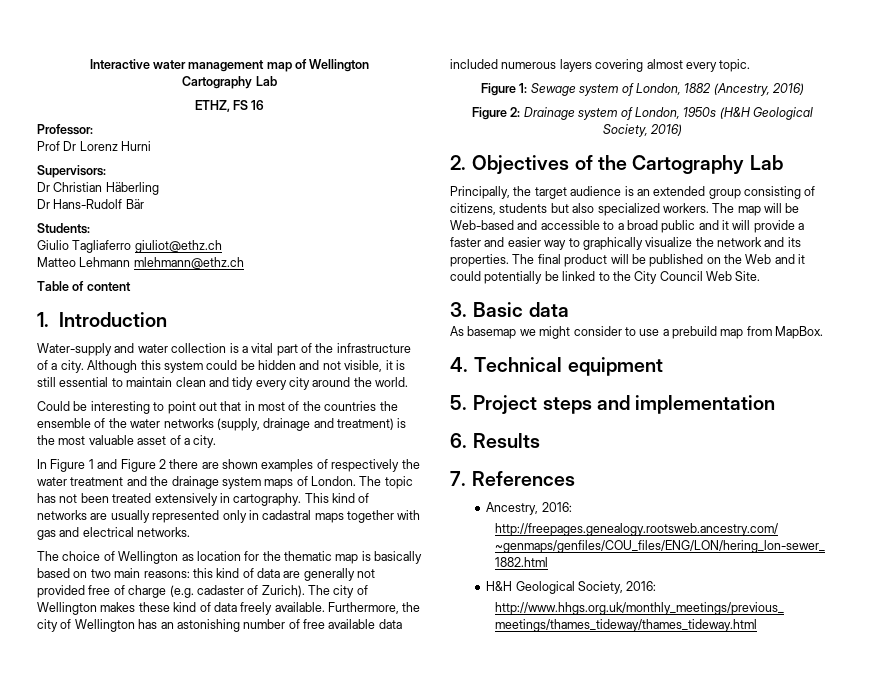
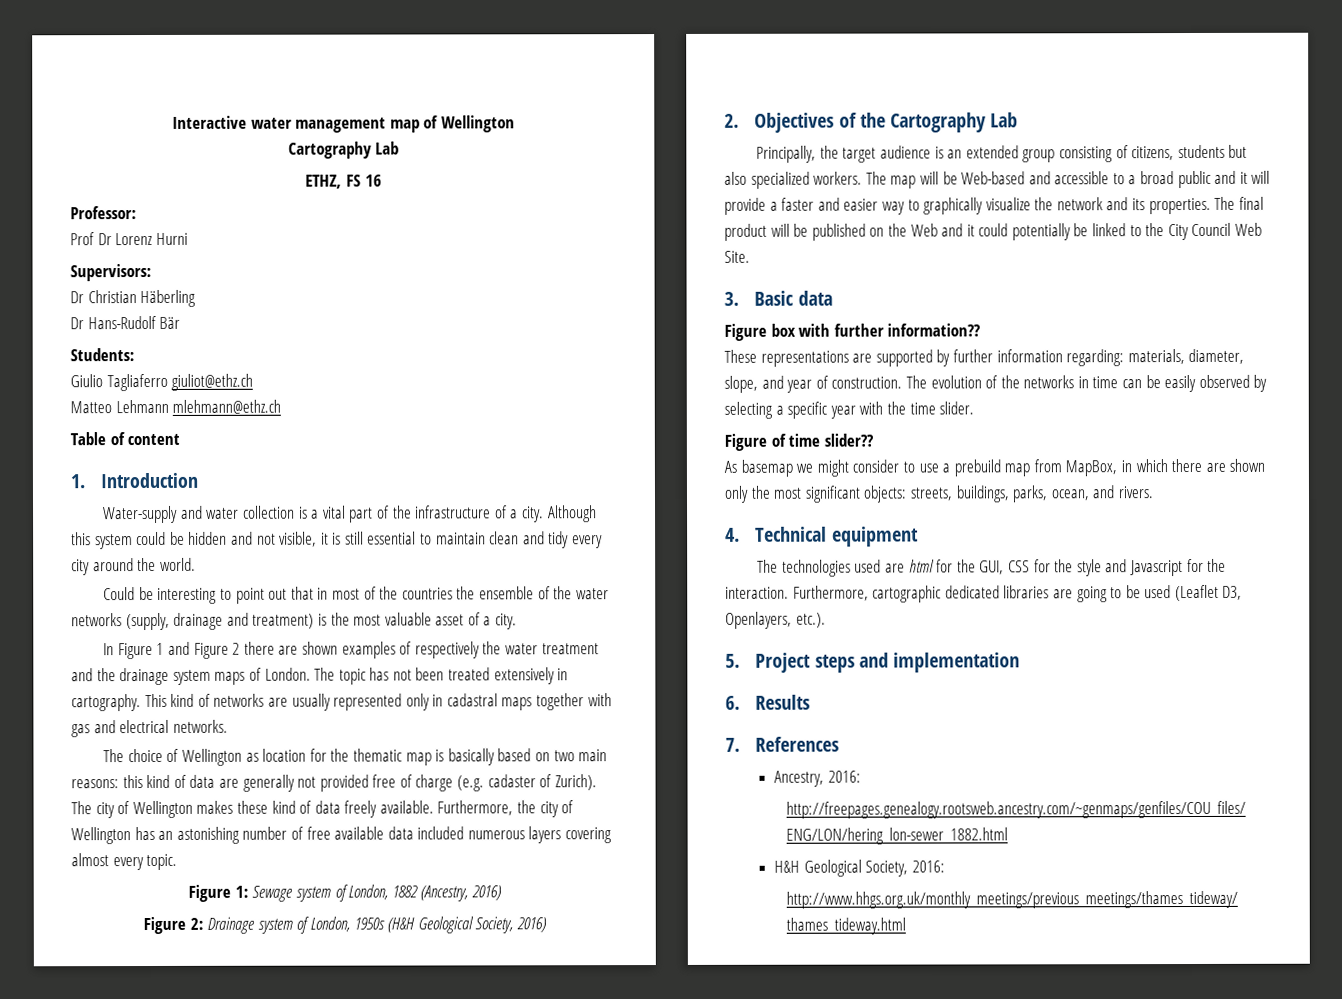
+ Figure box with further information??
+ These representations are supported by further information regarding: materials, diameter, slope, and year of construction. The evolution of the networks in time can be easily observed by selecting a specific year with the time slider.
+ Figure of time slider??
- As basemap we might consider to use a prebuild map from MapBox.
+ As basemap we might consider to use a prebuild map from MapBox, in which there are shown only the most significant objects: streets, buildings, parks, ocean, and rivers.
  4. Technical equipment
+ The technologies used are html for the GUI, CSS for the style and Javascript for the interaction. Furthermore, cartographic dedicated libraries are going to be used (Leaflet D3, Openlayers, etc.).

